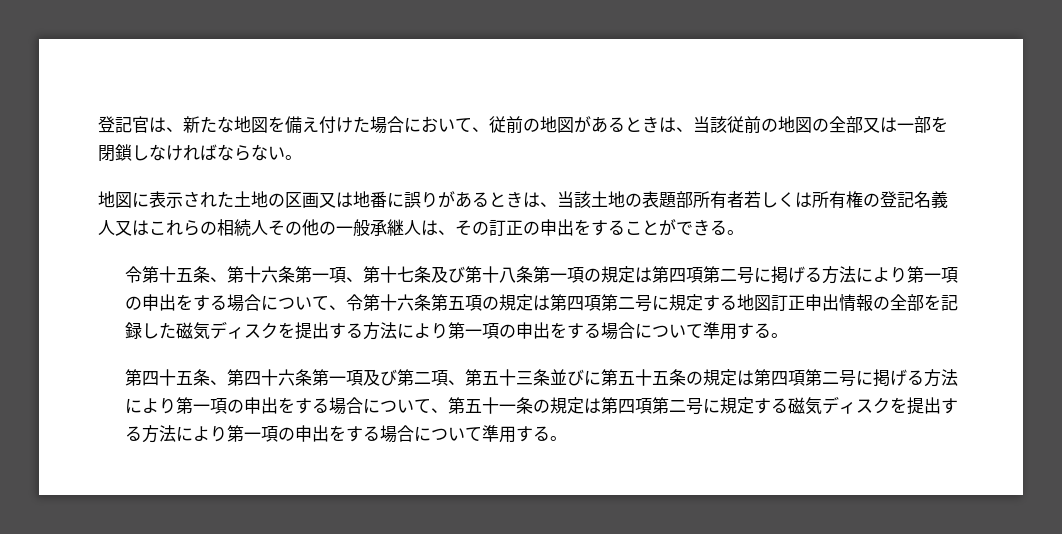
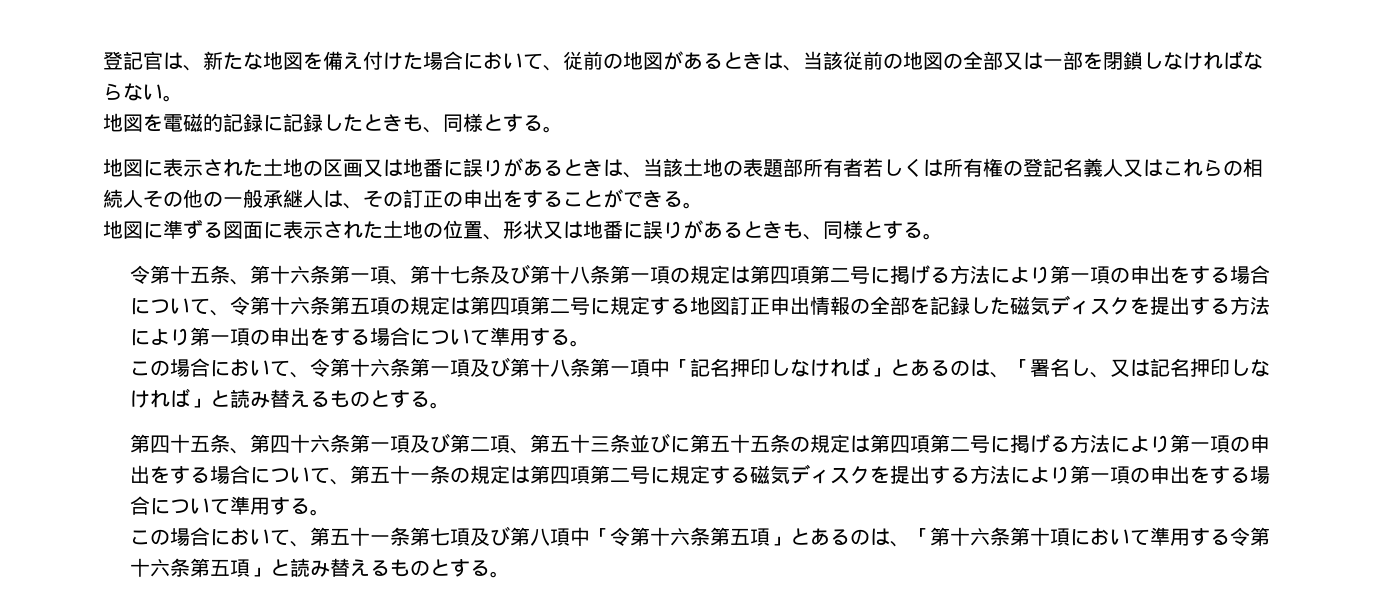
+ 地図を電磁的記録に記録したときも、同様とする。
+ 地図に準ずる図面に表示された土地の位置、形状又は地番に誤りがあるときも、同様とする。
+ この場合において、令第十六条第一項及び第十八条第一項中「記名押印しなければ」とあるのは、「署名し、又は記名押印しなければ」と読み替えるものとする。
+ この場合において、第五十一条第七項及び第八項中「令第十六条第五項」とあるのは、「第十六条第十項において準用する令第十六条第五項」と読み替えるものとする。

